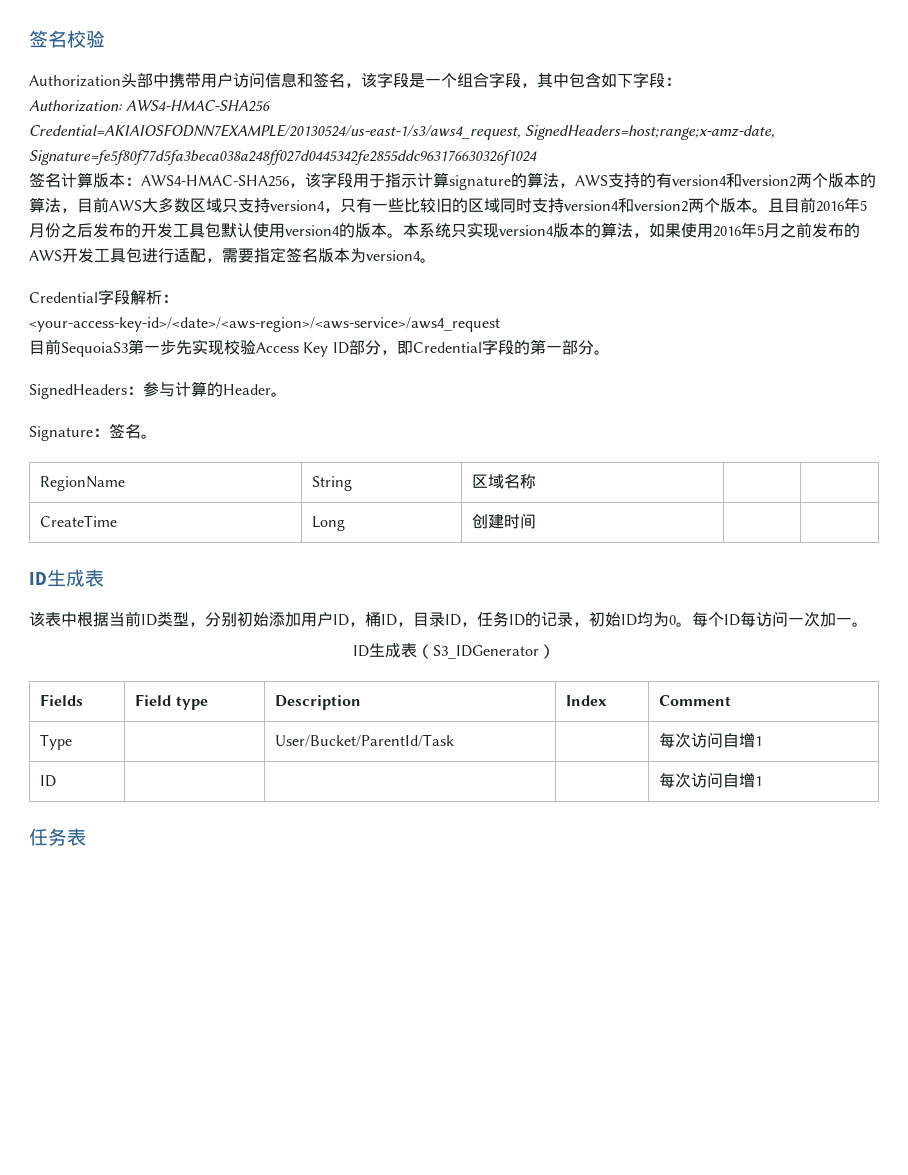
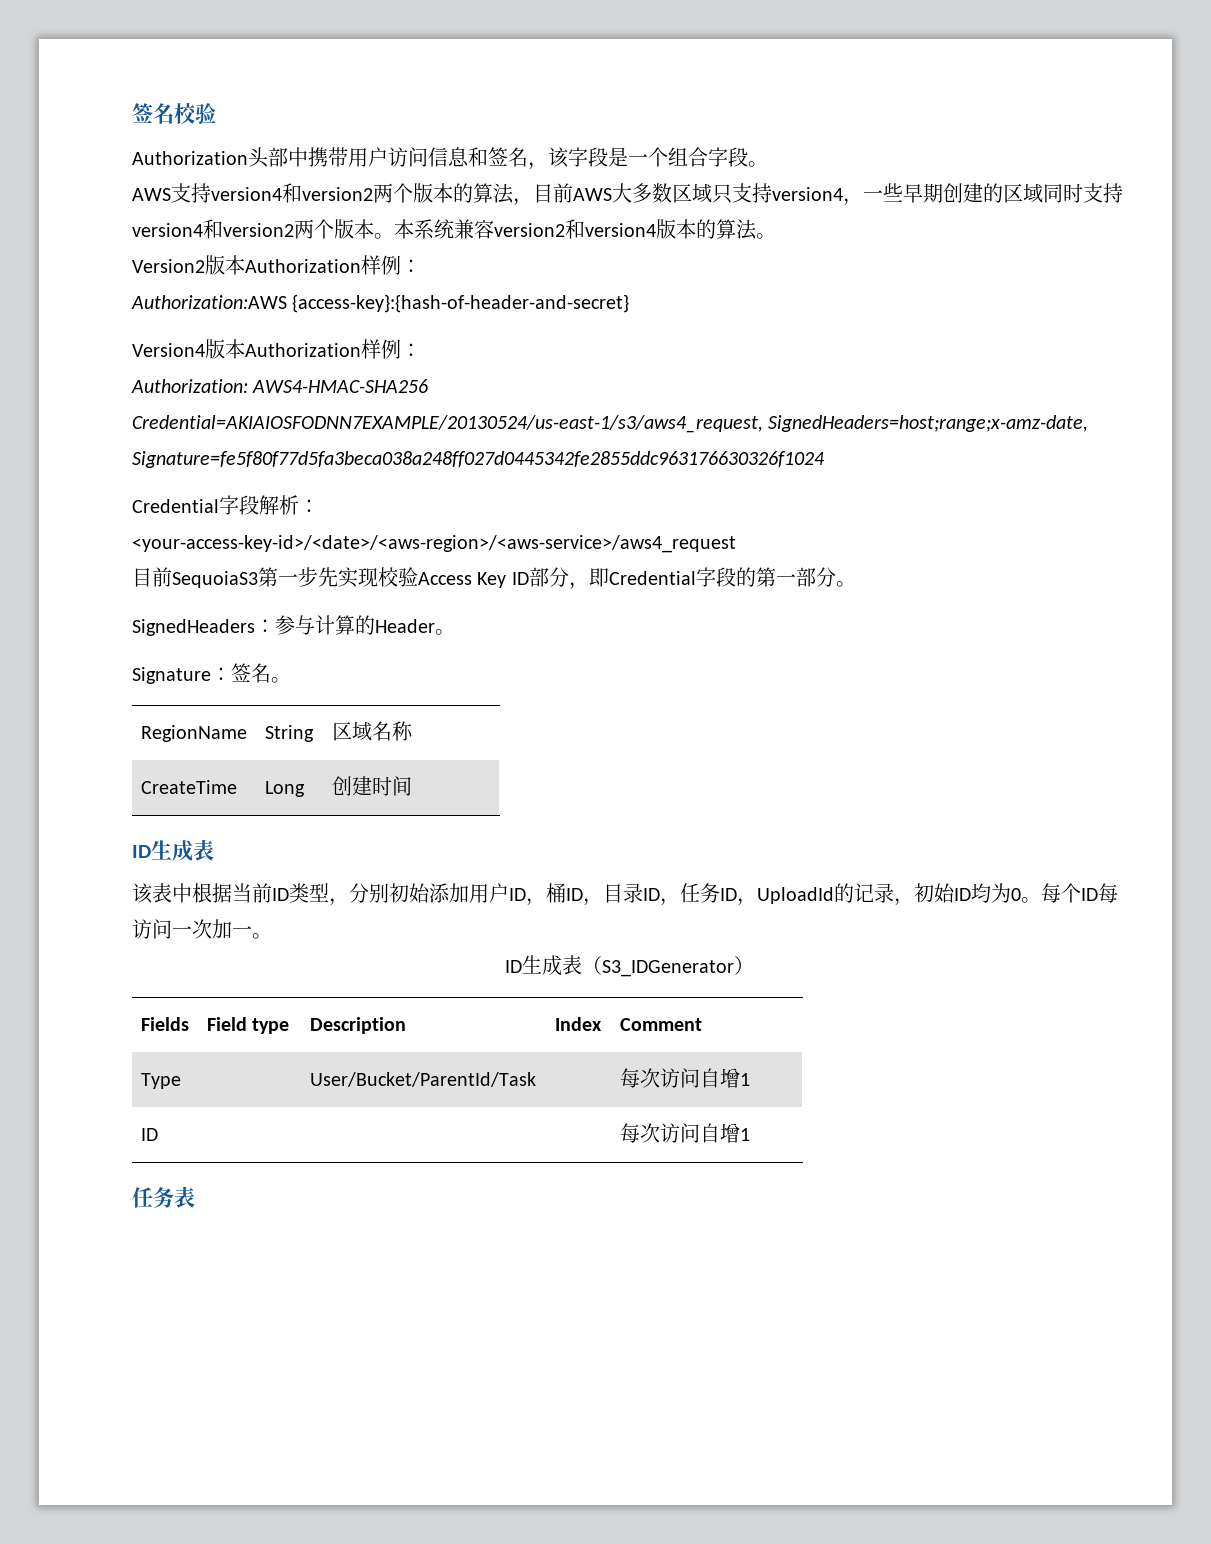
- Authorization头部中携带用户访问信息和签名，该字段是一个组合字段，其中包含如下字段：
- Authorization: AWS4-HMAC-SHA256
- Credential=AKIAIOSFODNN7EXAMPLE/20130524/us-east-1/s3/aws4_request, SignedHeaders=host;range;x-amz-date, Signature=fe5f80f77d5fa3beca038a248ff027d0445342fe2855ddc963176630326f1024
- 签名计算版本：AWS4-HMAC-SHA256，该字段用于指示计算signature的算法，AWS支持的有version4和version2两个版本的算法，目前AWS大多数区域只支持version4，只有一些比较旧的区域同时支持version4和version2两个版本。
+ Authorization头部中携带用户访问信息和签名，该字段是一个组合字段。
+ AWS支持version4和version2两个版本的算法，目前AWS大多数区域只支持version4，一些早期创建的区域同时支持version4和version2两个版本。
- 且目前2016年5月份之后发布的开发工具包默认使用version4的版本。本系统只实现version4版本的算法，如果使用2016年5月之前发布的AWS开发工具包进行适配，需要指定签名版本为version4。
+ 本系统兼容version2和version4版本的算法。
+ Version2版本Authorization样例：
+ Authorization:AWS {access-key}:{hash-of-header-and-secret}
+ Version4版本Authorization样例：
+ Authorization: AWS4-HMAC-SHA256
+ Credential=AKIAIOSFODNN7EXAMPLE/20130524/us-east-1/s3/aws4_request, SignedHeaders=host;range;x-amz-date, Signature=fe5f80f77d5fa3beca038a248ff027d0445342fe2855ddc963176630326f1024
- 该表中根据当前ID类型，分别初始添加用户ID，桶ID，目录ID，任务ID的记录，初始ID均为0。
+ 该表中根据当前ID类型，分别初始添加用户ID，桶ID，目录ID，任务ID，UploadId的记录，初始ID均为0。

